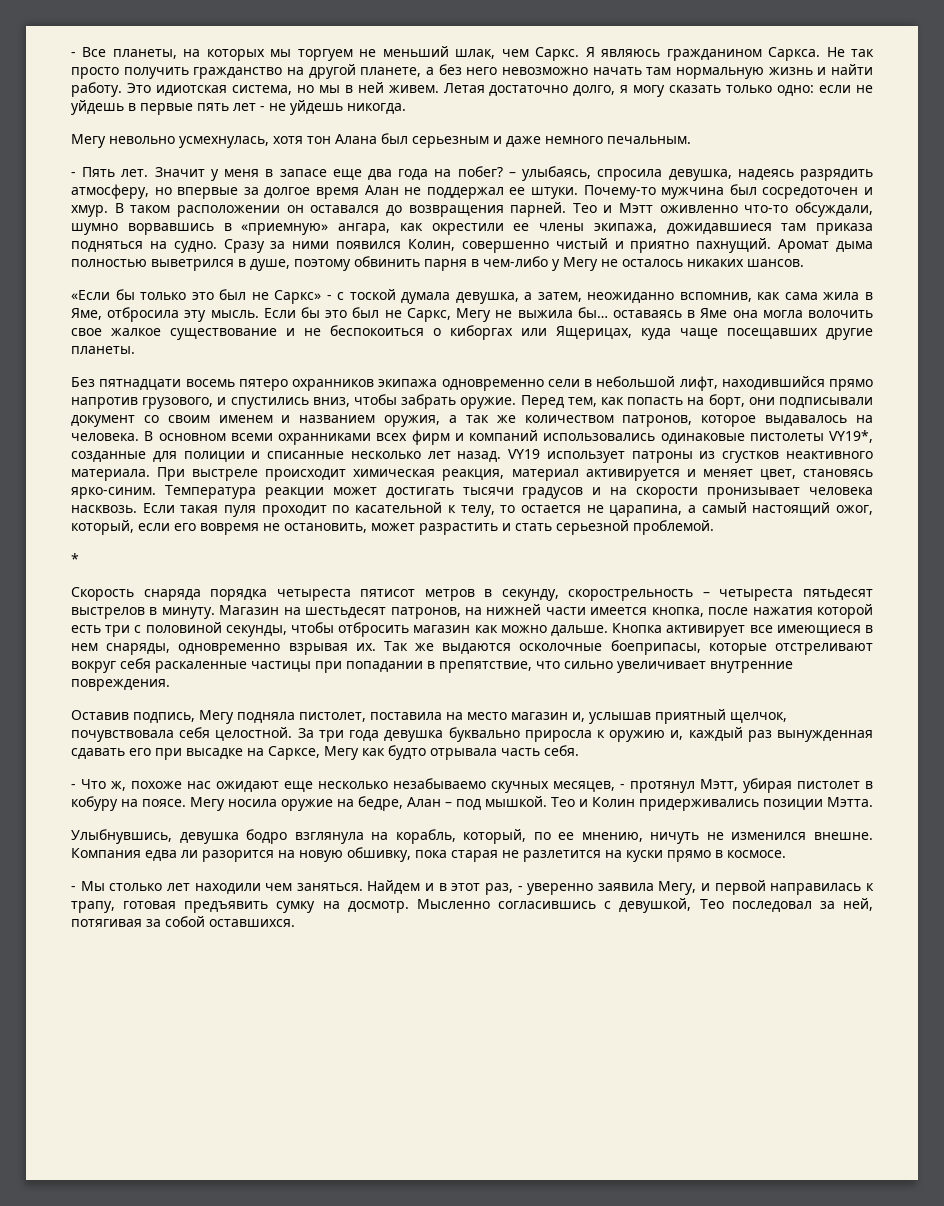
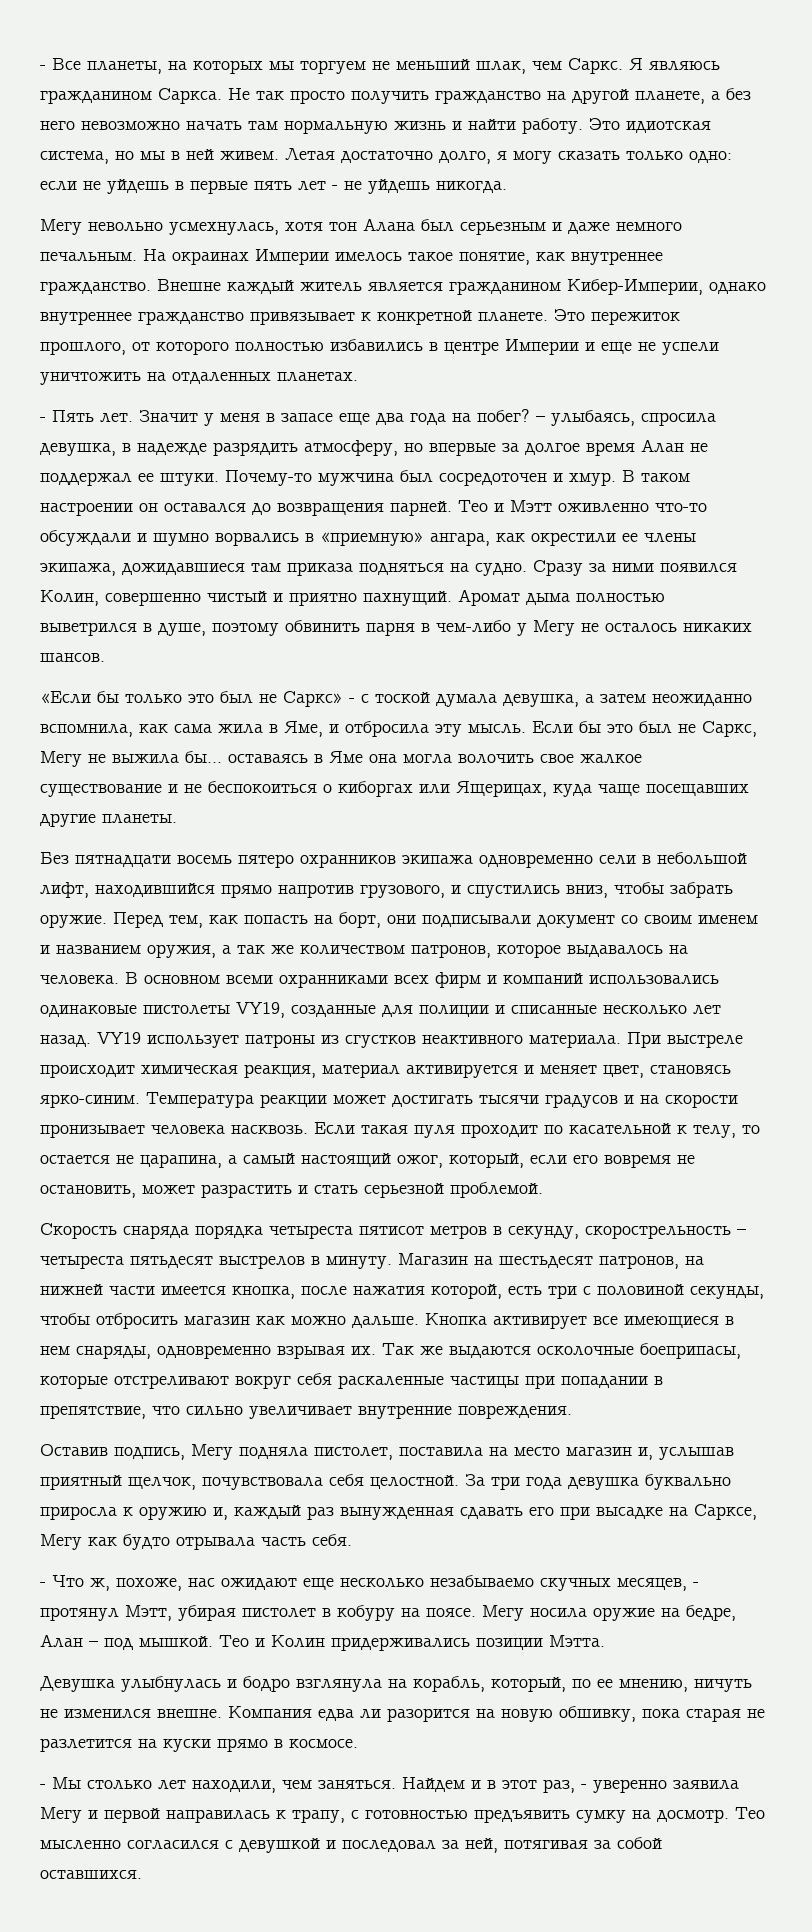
+ На окраинах Империи имелось такое понятие, как внутреннее гражданство. Внешне каждый житель является гражданином Кибер-Империи, однако внутреннее гражданство привязывает к конкретной планете. Это пережиток прошлого, от которого полностью избавились в центре Империи и еще не успели уничтожить на отдаленных планетах.
- – улыбаясь, спросила девушка, надеясь разрядить атмосферу, но впервые за долгое время Алан не поддержал ее штуки.
+ – улыбаясь, спросила девушка, в надежде разрядить атмосферу, но впервые за долгое время Алан не поддержал ее штуки.
- В таком расположении он оставался до возвращения парней.
+ В таком настроении он оставался до возвращения парней.
- Тео и Мэтт оживленно что-то обсуждали, шумно ворвавшись в «приемную» ангара, как окрестили ее члены экипажа, дожидавшиеся там приказа подняться на судно.
+ Тео и Мэтт оживленно что-то обсуждали и шумно ворвались в «приемную» ангара, как окрестили ее члены экипажа, дожидавшиеся там приказа подняться на судно.
- «Если бы только это был не Саркс» - с тоской думала девушка, а затем, неожиданно вспомнив, как сама жила в Яме, отбросила эту мысль.
+ «Если бы только это был не Саркс» - с тоской думала девушка, а затем неожиданно вспомнила, как сама жила в Яме, и отбросила эту мысль.
- В основном всеми охранниками всех фирм и компаний использовались одинаковые пистолеты VY19*, созданные для полиции и списанные несколько лет назад.
+ В основном всеми охранниками всех фирм и компаний использовались одинаковые пистолеты VY19, созданные для полиции и списанные несколько лет назад.
- *
- Магазин на шестьдесят патронов, на нижней части имеется кнопка, после нажатия которой есть три с половиной секунды, чтобы отбросить магазин как можно дальше.
+ Магазин на шестьдесят патронов, на нижней части имеется кнопка, после нажатия которой, есть три с половиной секунды, чтобы отбросить магазин как можно дальше.
- - Что ж, похоже нас ожидают еще несколько незабываемо скучных месяцев, - протянул Мэтт, убирая пистолет в кобуру на поясе.
+ - Что ж, похоже, нас ожидают еще несколько незабываемо скучных месяцев, - протянул Мэтт, убирая пистолет в кобуру на поясе.
- Улыбнувшись, девушка бодро взглянула на корабль, который, по ее мнению, ничуть не изменился внешне.
+ Девушка улыбнулась и бодро взглянула на корабль, который, по ее мнению, ничуть не изменился внешне.
- - Мы столько лет находили чем заняться.
+ - Мы столько лет находили, чем заняться.
- Найдем и в этот раз, - уверенно заявила Мегу, и первой направилась к трапу, готовая предъявить сумку на досмотр.
+ Найдем и в этот раз, - уверенно заявила Мегу и первой направилась к трапу, с готовностью предъявить сумку на досмотр.
- Мысленно согласившись с девушкой, Тео последовал за ней, потягивая за собой оставшихся.
+ Тео мысленно согласился с девушкой и последовал за ней, потягивая за собой оставшихся.

